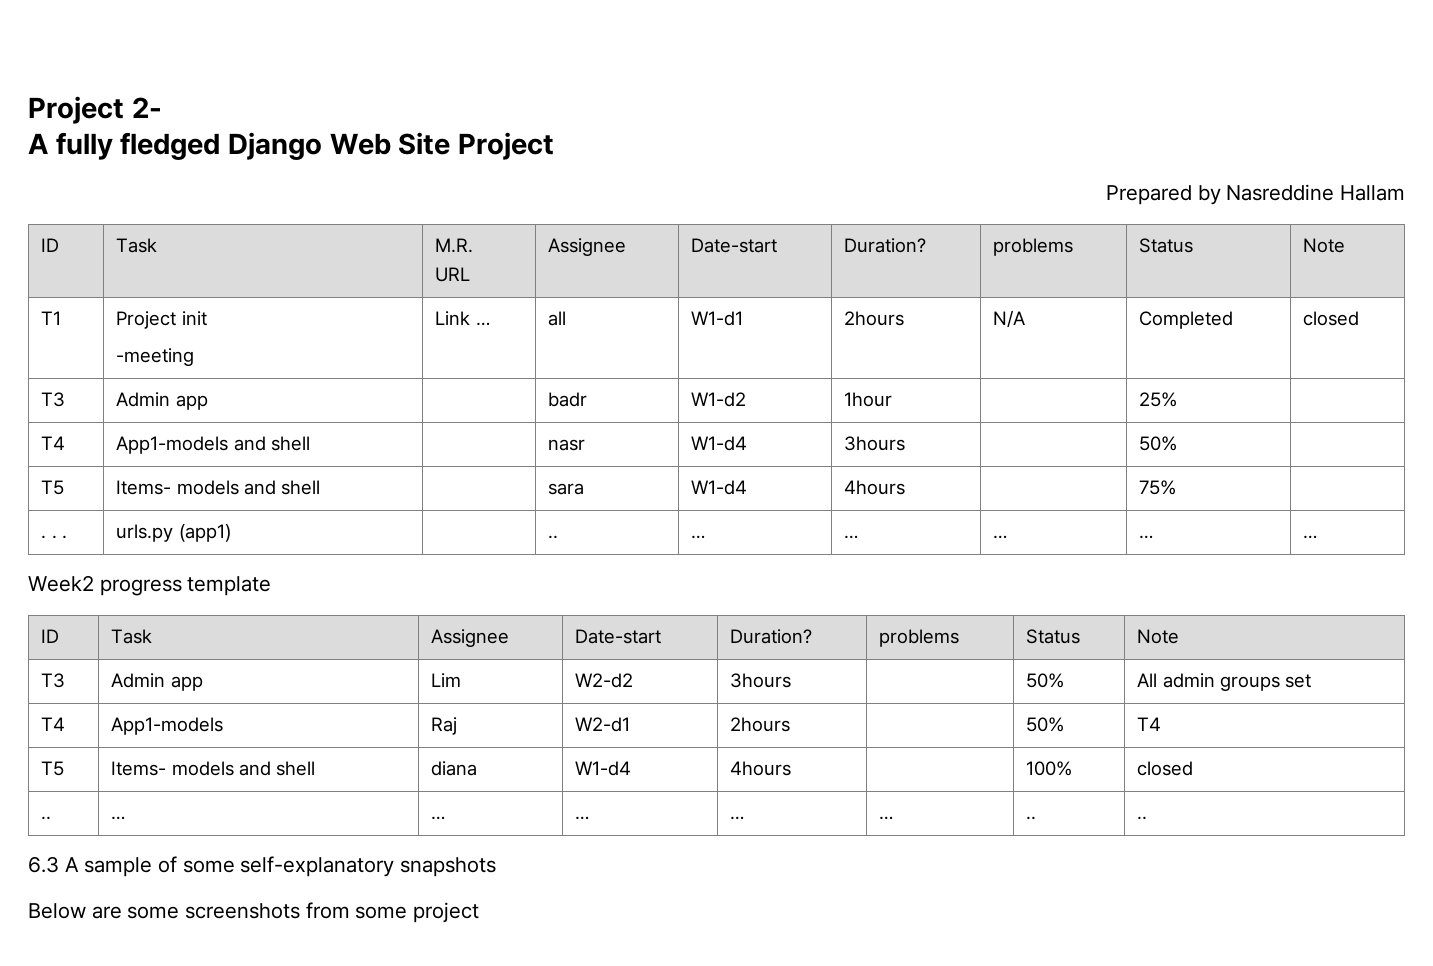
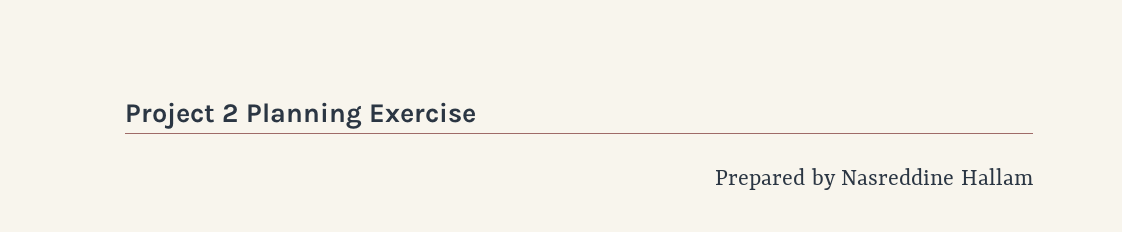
- Project 2-
- A fully fledged Django Web Site Project
+ Project 2 Planning Exercise
  Prepared by Nasreddine Hallam
- ID | Task | M.R.
- URL | Assignee | Date-start | Duration? | problems | Status | Note
- T1 | Project init
- -meeting | Link … | all | W1-d1 | 2hours | N/A | Completed | closed
- T3 | Admin app | | badr | W1-d2 | 1hour | | 25% |
- T4 | App1-models and shell | | nasr | W1-d4 | 3hours | | 50% |
- T5 | Items- models and shell | | sara | W1-d4 | 4hours | | 75% |
- . . . | urls.py (app1) | | .. | … | … | … | … | …
- Week2 progress template
- ID | Task | Assignee | Date-start | Duration? | problems | Status | Note
- T3 | Admin app | Lim | W2-d2 | 3hours | | 50% | All admin groups set
- T4 | App1-models | Raj | W2-d1 | 2hours | | 50% | T4
- T5 | Items- models and shell | diana | W1-d4 | 4hours | | 100% | closed
- .. | … | … | … | … | … | .. | ..
- 6.3 A sample of some self-explanatory snapshots
- Below are some screenshots from some project

